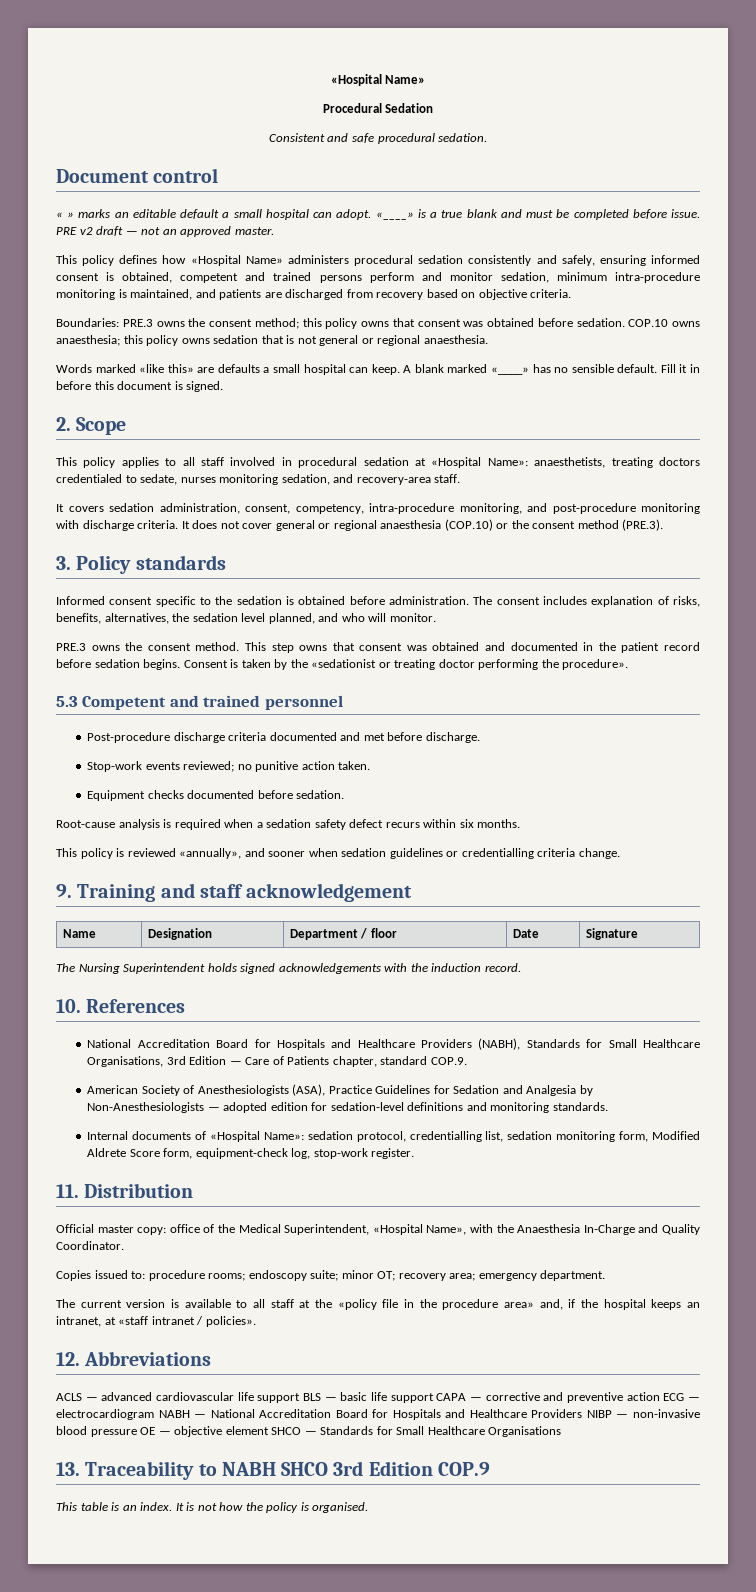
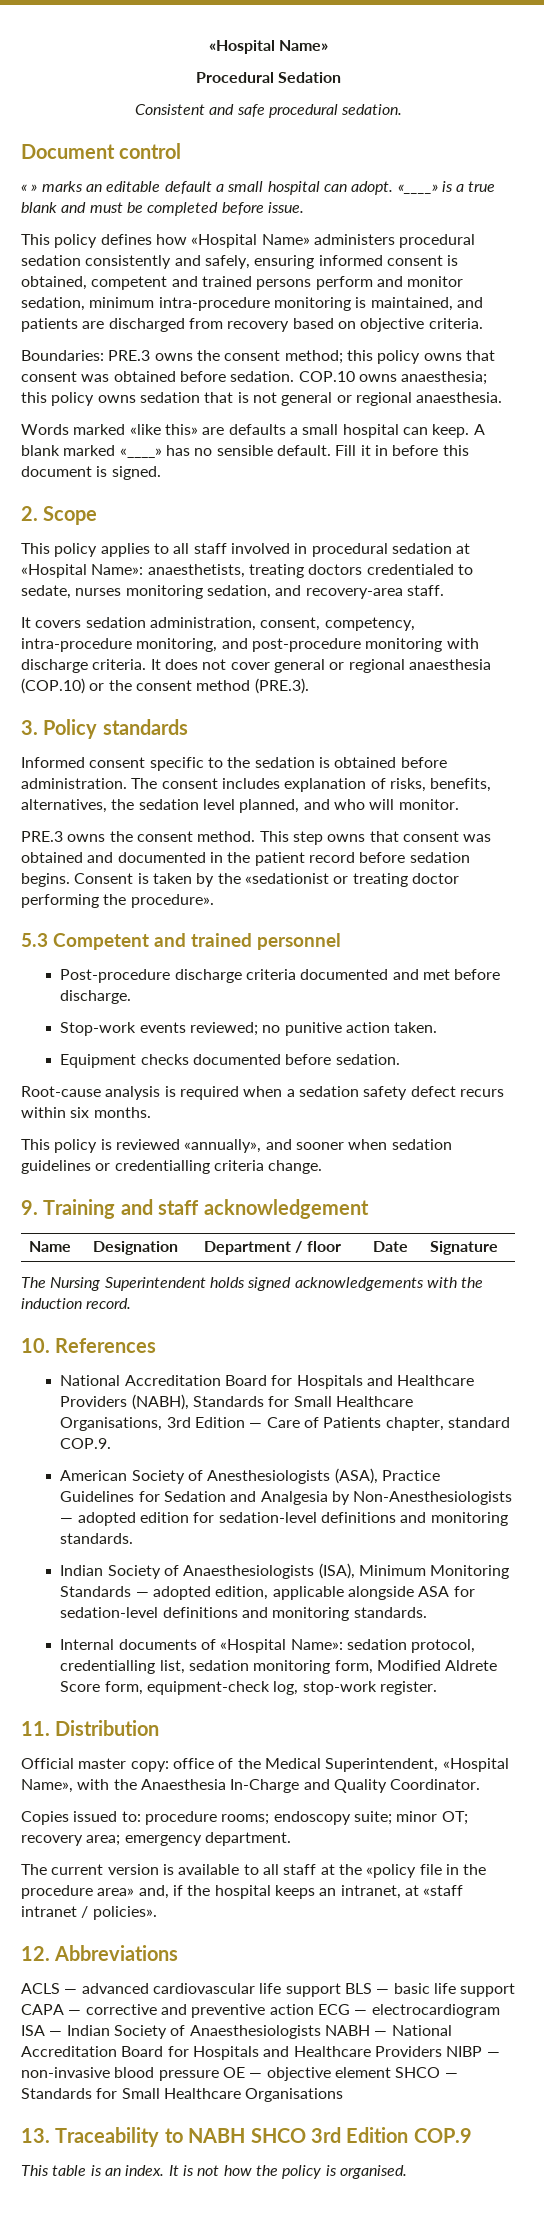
- PRE v2 draft — not an approved master.
+ Indian Society of Anaesthesiologists (ISA), Minimum Monitoring Standards — adopted edition, applicable alongside ASA for sedation-level definitions and monitoring standards.
- ACLS — advanced cardiovascular life support BLS — basic life support CAPA — corrective and preventive action ECG — electrocardiogram NABH — National Accreditation Board for Hospitals and Healthcare Providers NIBP — non-invasive blood pressure OE — objective element SHCO — Standards for Small Healthcare Organisations
+ ACLS — advanced cardiovascular life support BLS — basic life support CAPA — corrective and preventive action ECG — electrocardiogram ISA — Indian Society of Anaesthesiologists NABH — National Accreditation Board for Hospitals and Healthcare Providers NIBP — non-invasive blood pressure OE — objective element SHCO — Standards for Small Healthcare Organisations

